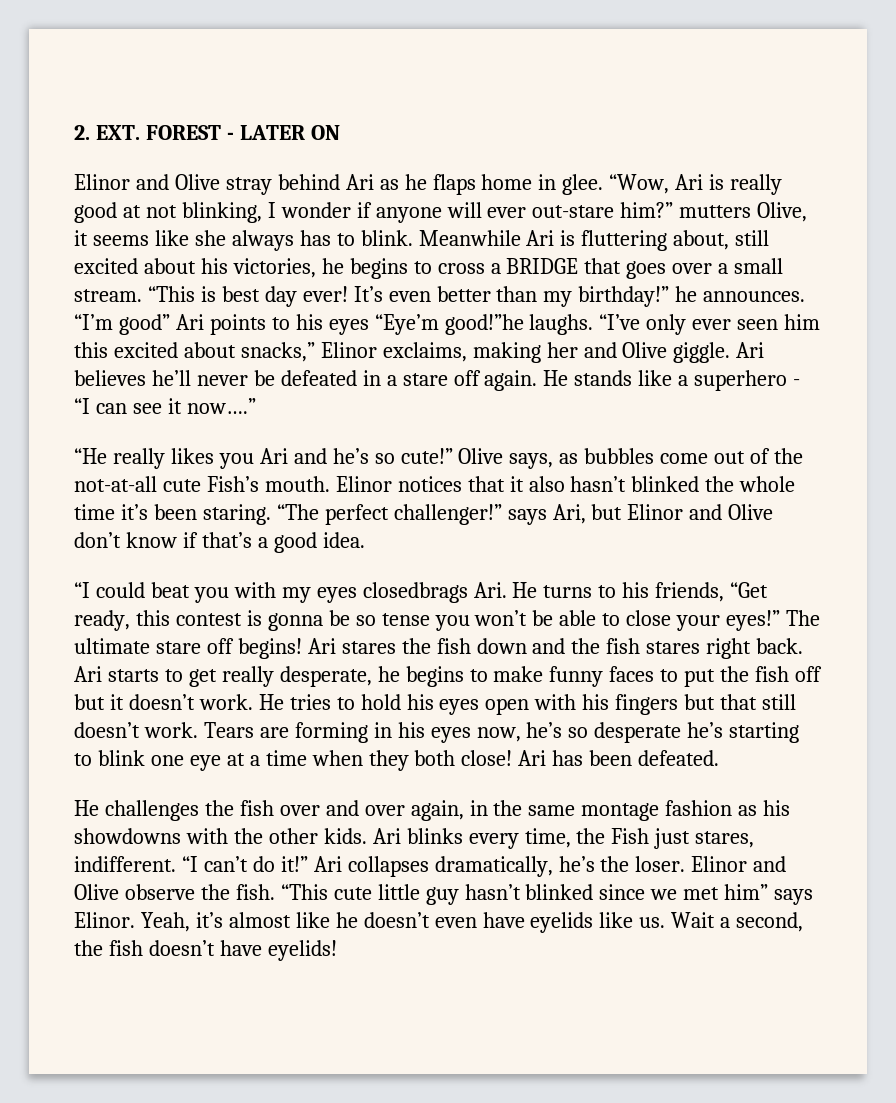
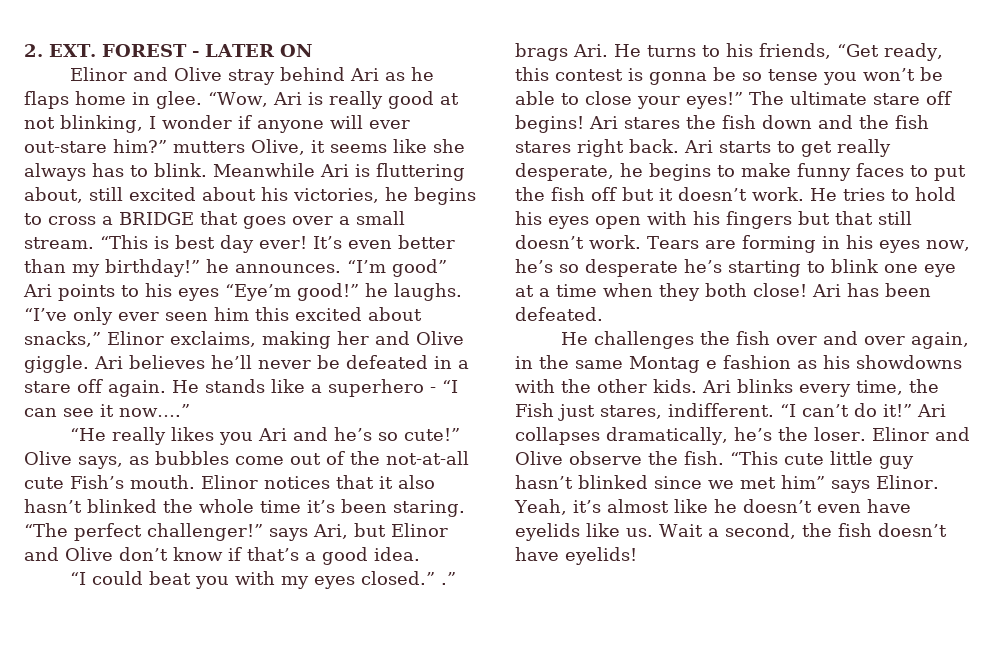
- “I’m good” Ari points to his eyes “Eye’m good!”he laughs.
+ “I’m good” Ari points to his eyes “Eye’m good!” he laughs.
- “I could beat you with my eyes closedbrags Ari. He turns to his friends, “Get ready, this contest is gonna be so tense you won’t be able to close your eyes!”
+ “I could beat you with my eyes closed.” .” brags Ari. He turns to his friends, “Get ready, this contest is gonna be so tense you won’t be able to close your eyes!”
- He challenges the fish over and over again, in the same montage fashion as his showdowns with the other kids.
+ He challenges the fish over and over again, in the same Montag e fashion as his showdowns with the other kids.

